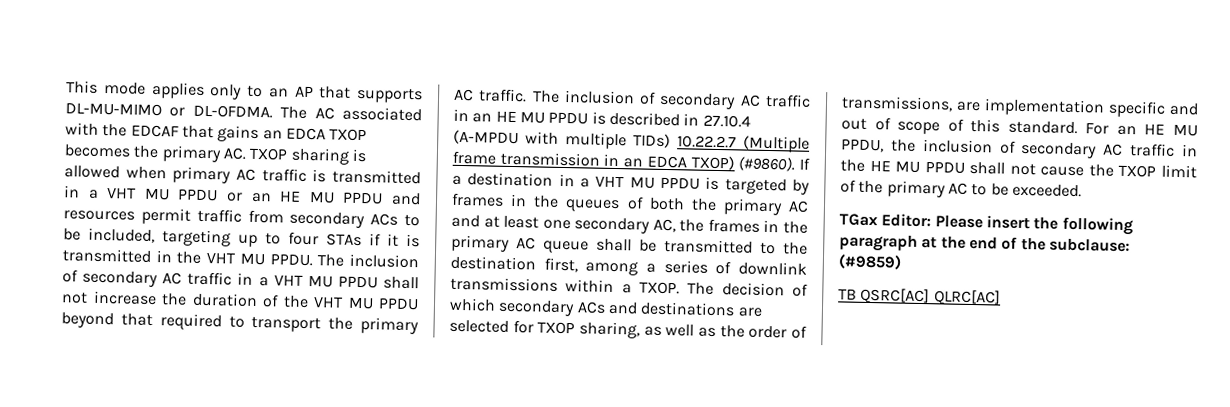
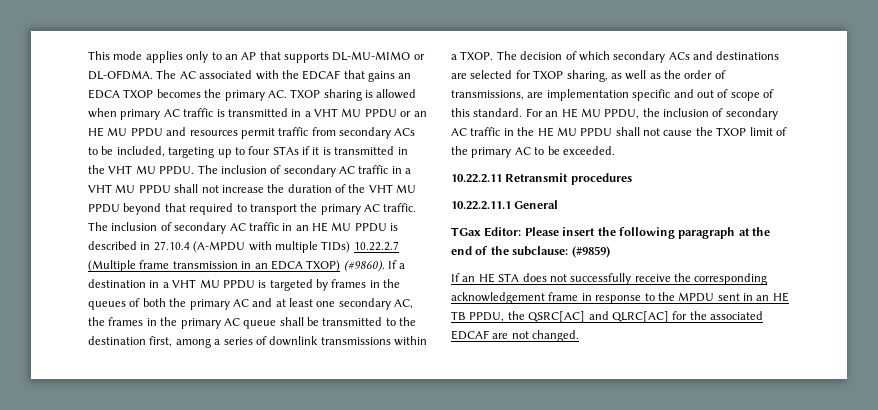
+ 10.22.2.11 Retransmit procedures
+ 10.22.2.11.1 General
- TB QSRC[AC] QLRC[AC]
+ If an HE STA does not successfully receive the corresponding acknowledgement frame in response to the MPDU sent in an HE TB PPDU, the QSRC[AC] and QLRC[AC] for the associated EDCAF are not changed.

